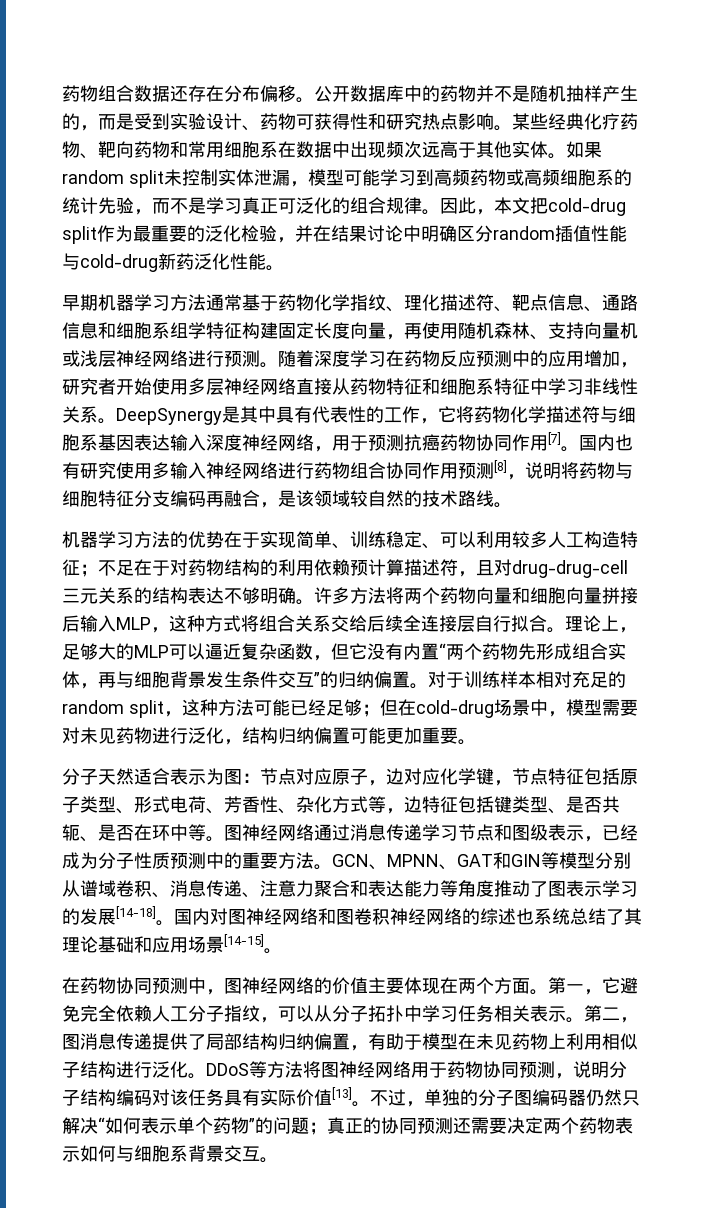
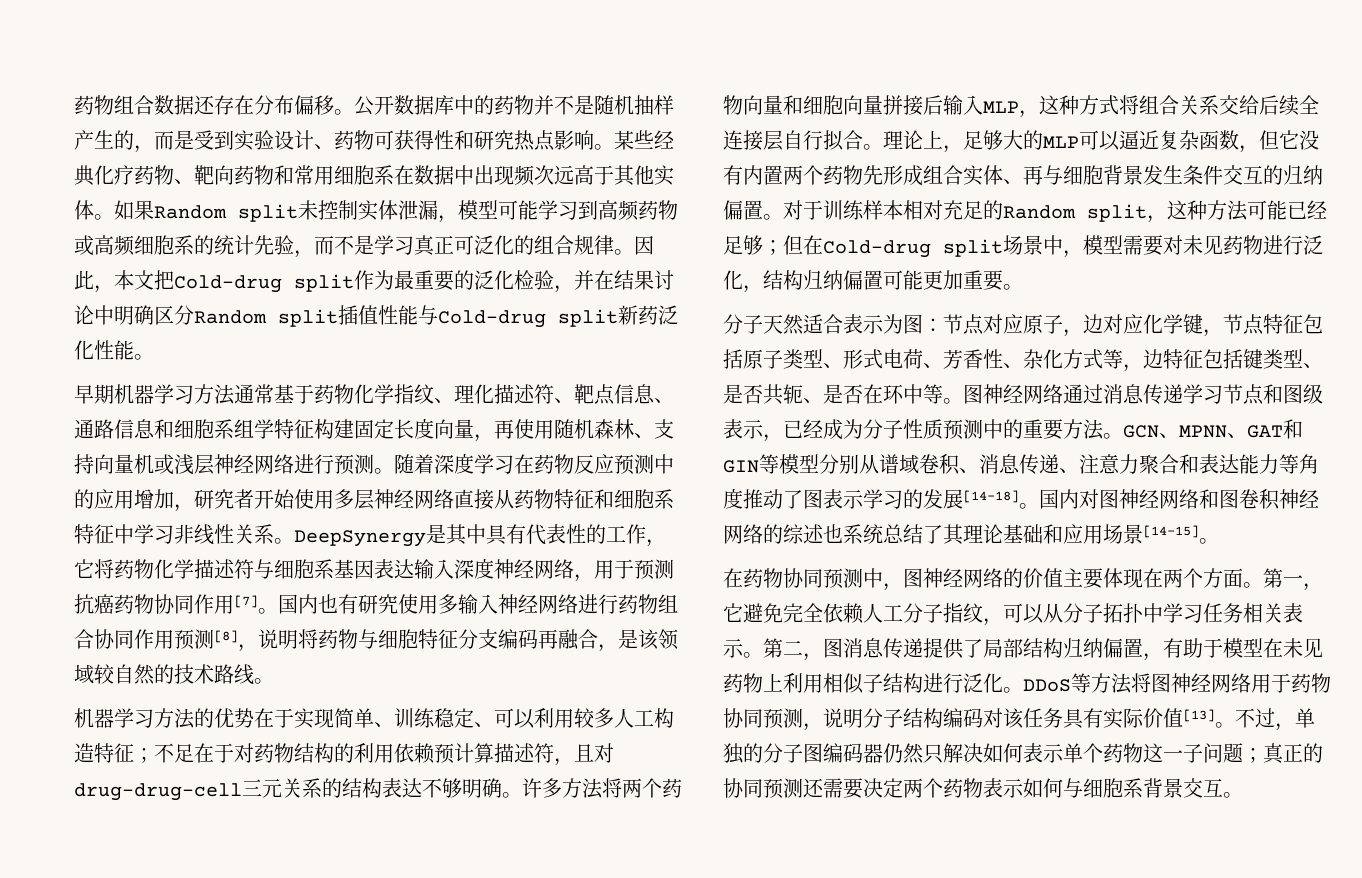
- 如果random split未控制实体泄漏，模型可能学习到高频药物或高频细胞系的统计先验，而不是学习真正可泛化的组合规律。
+ 如果Random split未控制实体泄漏，模型可能学习到高频药物或高频细胞系的统计先验，而不是学习真正可泛化的组合规律。
- 因此，本文把cold-drug split作为最重要的泛化检验，并在结果讨论中明确区分random插值性能与cold-drug新药泛化性能。
+ 因此，本文把Cold-drug split作为最重要的泛化检验，并在结果讨论中明确区分Random split插值性能与Cold-drug split新药泛化性能。
- 理论上，足够大的MLP可以逼近复杂函数，但它没有内置“两个药物先形成组合实体，再与细胞背景发生条件交互”的归纳偏置。
+ 理论上，足够大的MLP可以逼近复杂函数，但它没有内置两个药物先形成组合实体、再与细胞背景发生条件交互的归纳偏置。
- 对于训练样本相对充足的random split，这种方法可能已经足够；但在cold-drug场景中，模型需要对未见药物进行泛化，结构归纳偏置可能更加重要。
+ 对于训练样本相对充足的Random split，这种方法可能已经足够；但在Cold-drug split场景中，模型需要对未见药物进行泛化，结构归纳偏置可能更加重要。
- 不过，单独的分子图编码器仍然只解决“如何表示单个药物”的问题；真正的协同预测还需要决定两个药物表示如何与细胞系背景交互。
+ 不过，单独的分子图编码器仍然只解决如何表示单个药物这一子问题；真正的协同预测还需要决定两个药物表示如何与细胞系背景交互。

